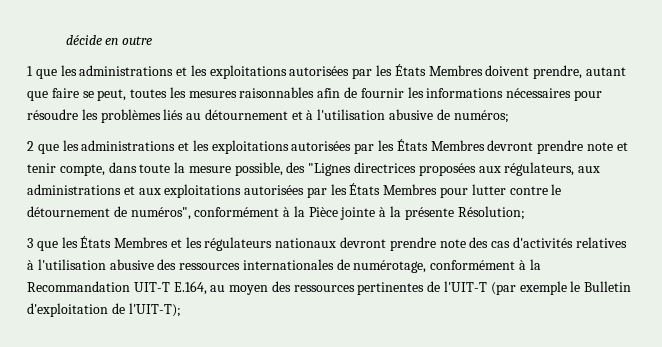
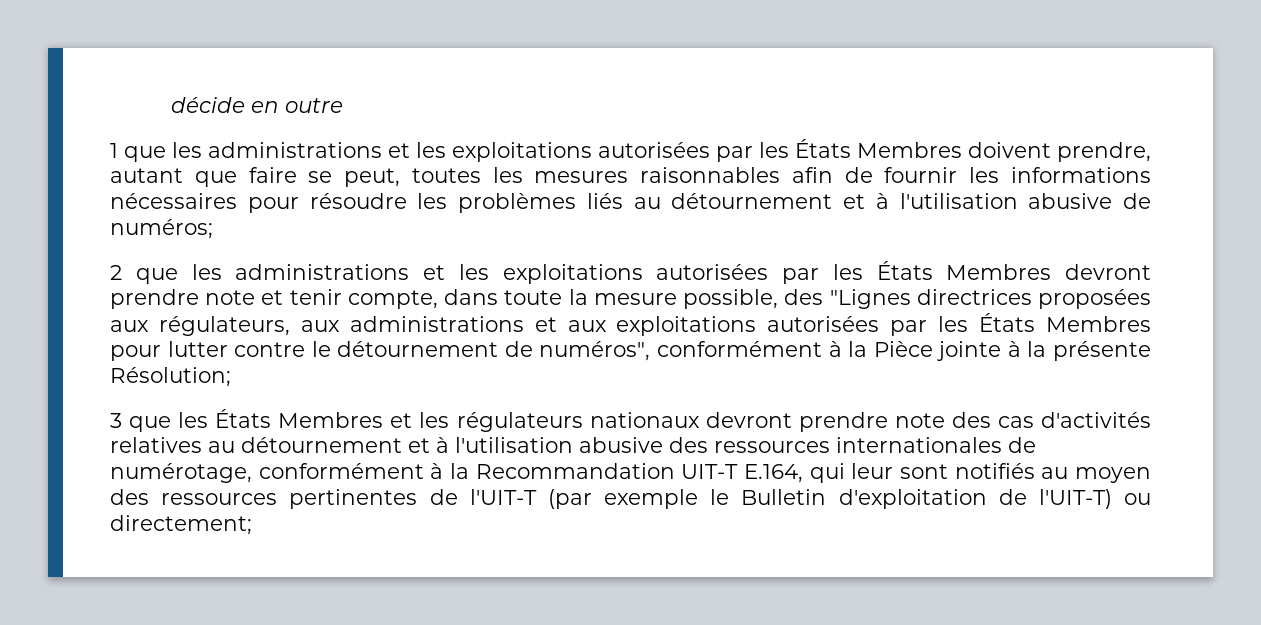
- 3 que les États Membres et les régulateurs nationaux devront prendre note des cas d'activités relatives à l'utilisation abusive des ressources internationales de numérotage, conformément à la Recommandation UIT-T E.164, au moyen des ressources pertinentes de l'UIT-T (par exemple le Bulletin d'exploitation de l'UIT-T);
+ 3 que les États Membres et les régulateurs nationaux devront prendre note des cas d'activités relatives au détournement et à l'utilisation abusive des ressources internationales de numérotage, conformément à la Recommandation UIT-T E.164, qui leur sont notifiés au moyen des ressources pertinentes de l'UIT-T (par exemple le Bulletin d'exploitation de l'UIT-T) ou directement;

